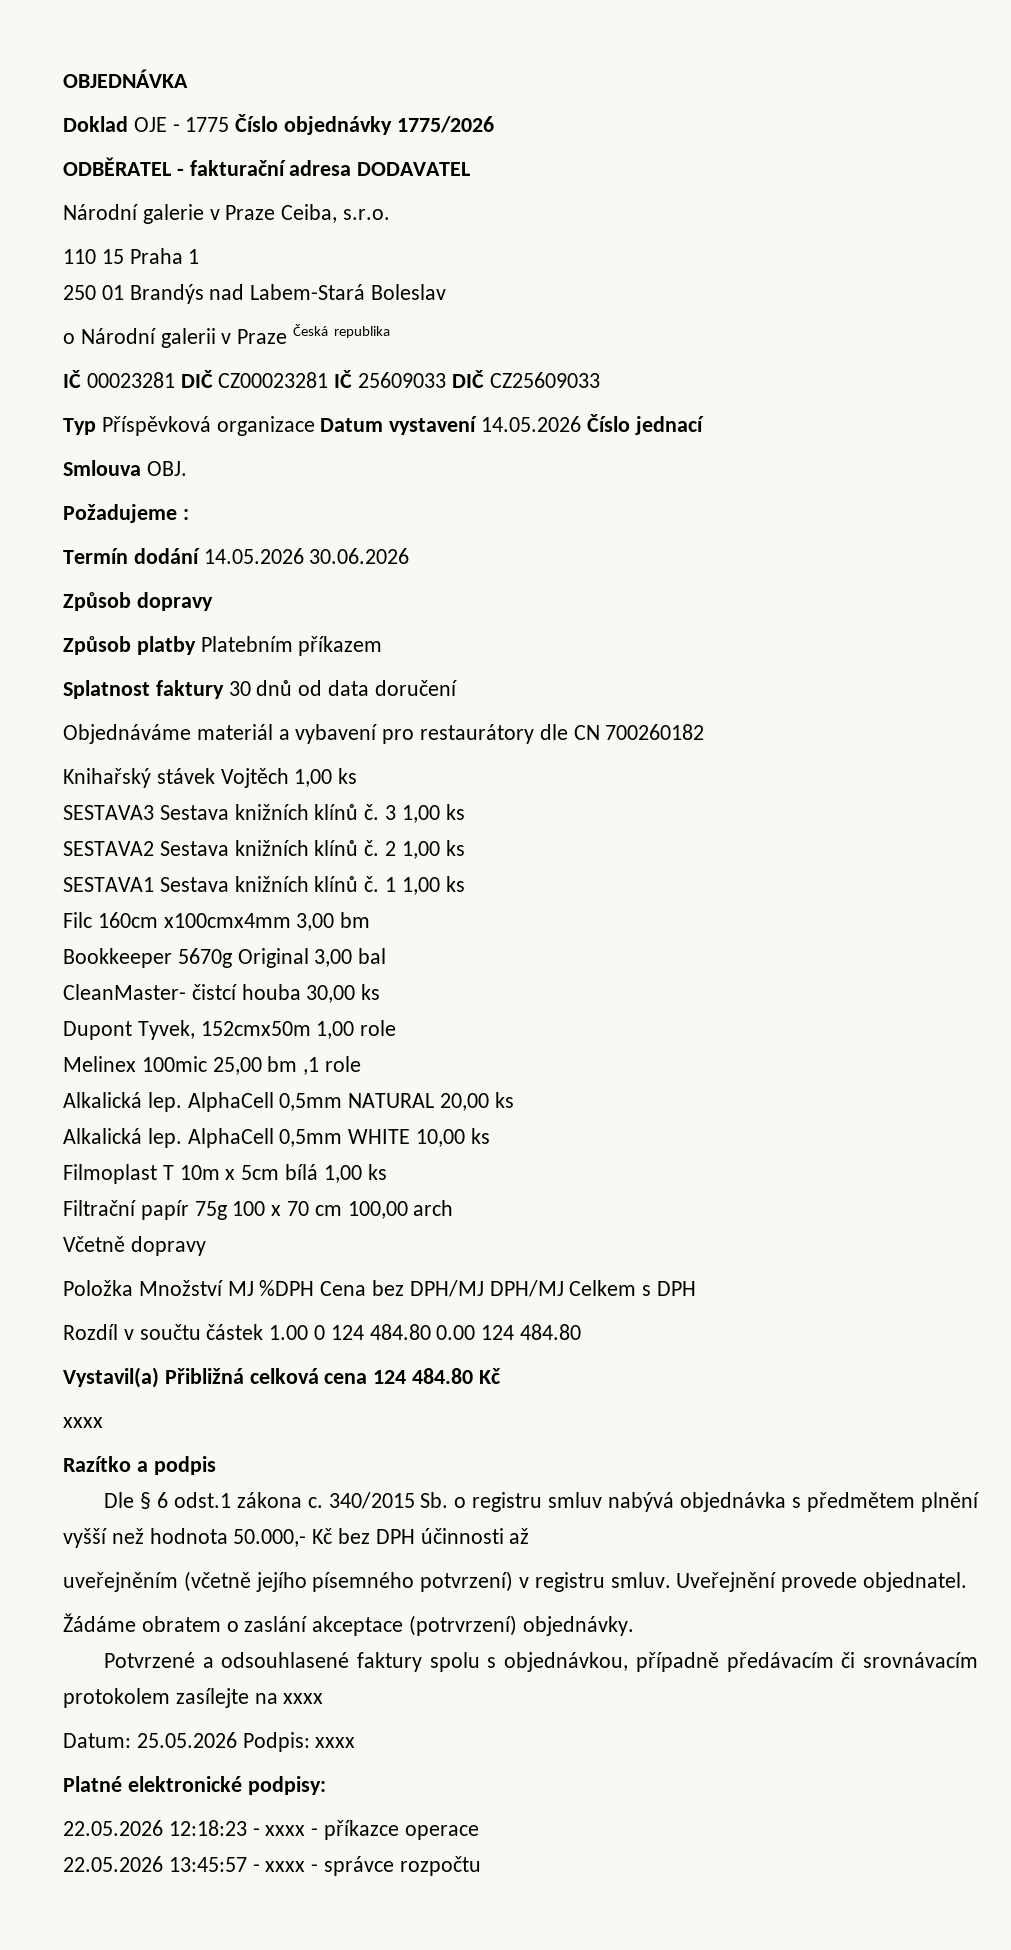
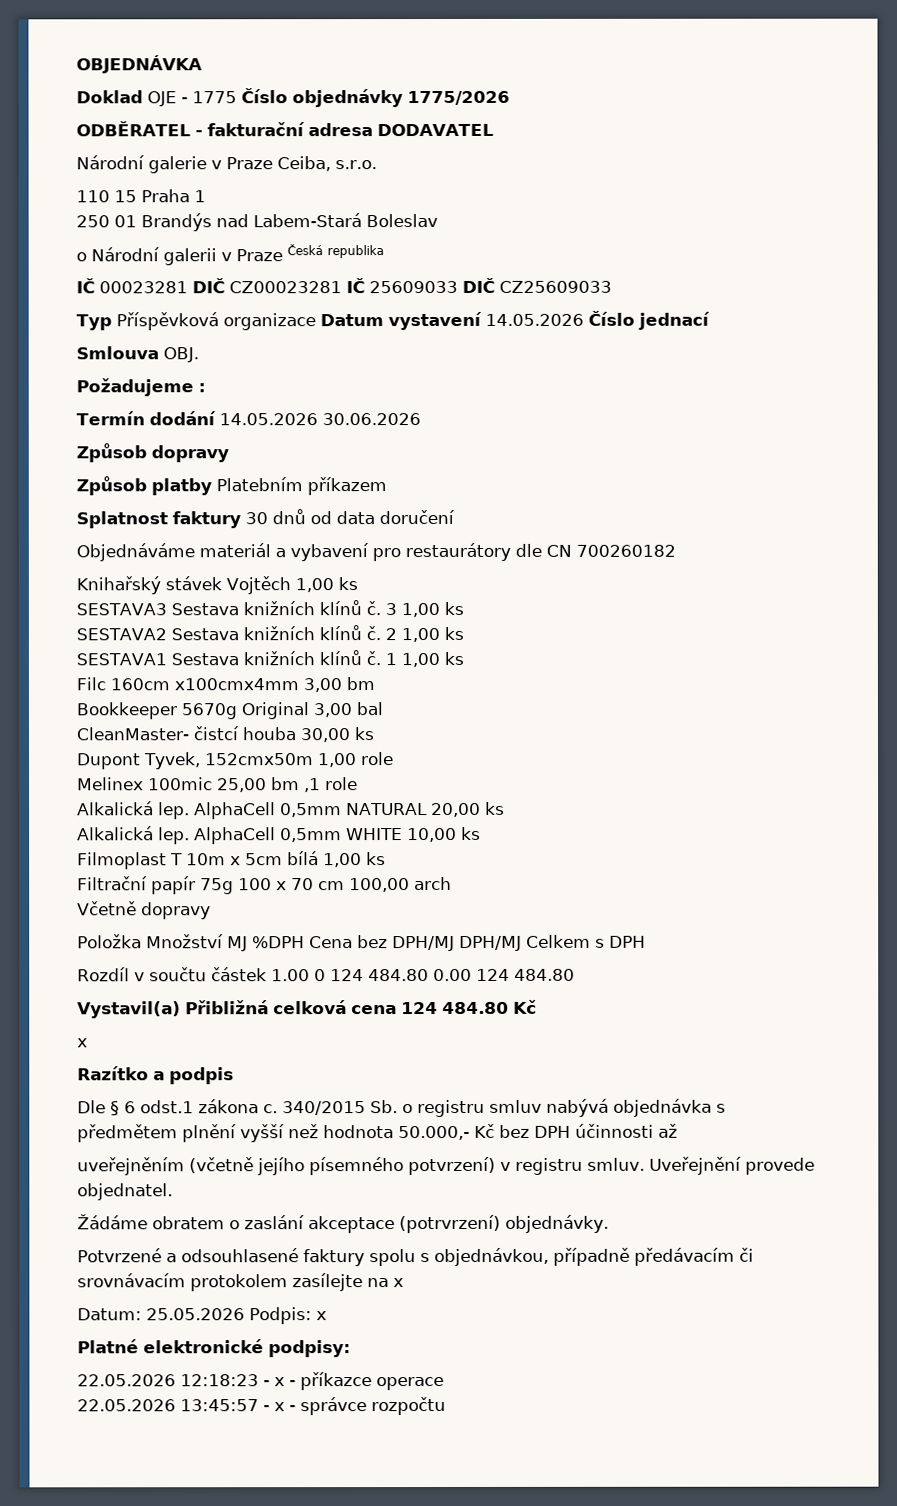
  Vystavil(a) Přibližná celková cena 124 484.80 Kč
- xxxx
+ x
- Potvrzené a odsouhlasené faktury spolu s objednávkou, případně předávacím či srovnávacím protokolem zasílejte na xxxx
+ Potvrzené a odsouhlasené faktury spolu s objednávkou, případně předávacím či srovnávacím protokolem zasílejte na x
- Datum: 25.05.2026 Podpis: xxxx
+ Datum: 25.05.2026 Podpis: x
- 22.05.2026 12:18:23 - xxxx - příkazce operace
+ 22.05.2026 12:18:23 - x - příkazce operace
- 22.05.2026 13:45:57 - xxxx - správce rozpočtu
+ 22.05.2026 13:45:57 - x - správce rozpočtu

